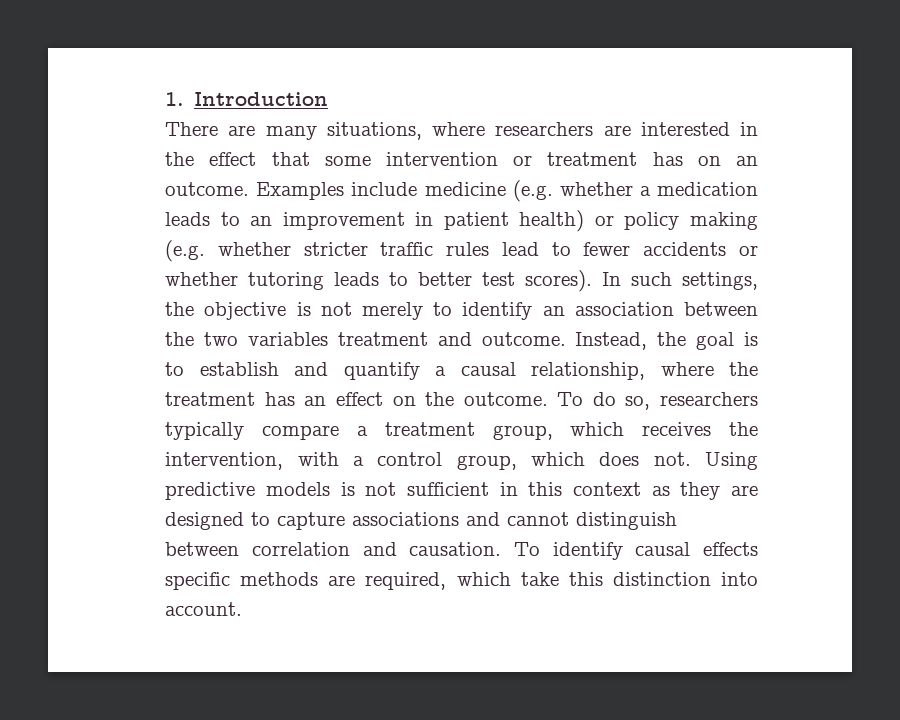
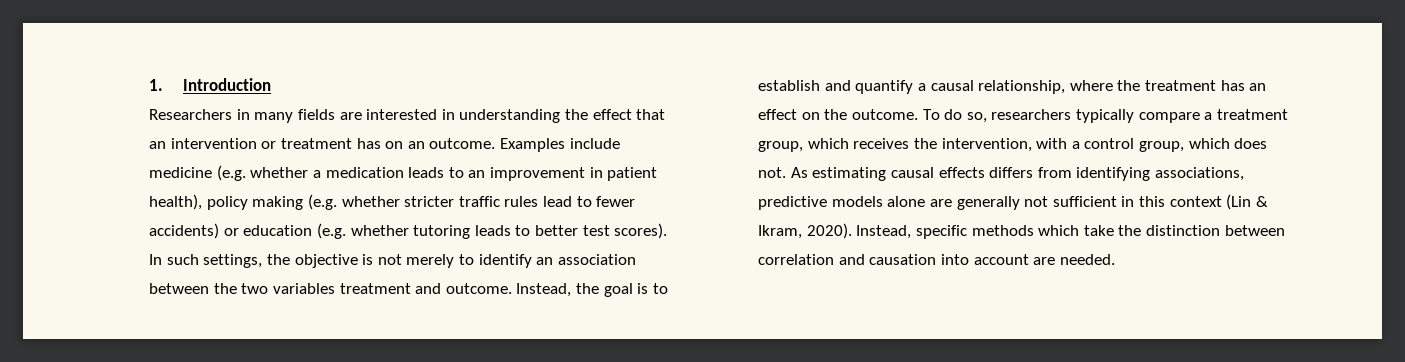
- There are many situations, where researchers are interested in the effect that some intervention or treatment has on an outcome.
+ Researchers in many fields are interested in understanding the effect that an intervention or treatment has on an outcome.
- Examples include medicine (e.g. whether a medication leads to an improvement in patient health) or policy making (e.g. whether stricter traffic rules lead to fewer accidents or whether tutoring leads to better test scores).
+ Examples include medicine (e.g. whether a medication leads to an improvement in patient health), policy making (e.g. whether stricter traffic rules lead to fewer accidents) or education (e.g. whether tutoring leads to better test scores).
- Using predictive models is not sufficient in this context as they are designed to capture associations and cannot distinguish between correlation and causation. To identify causal effects specific methods are required, which take this distinction into account.
+ As estimating causal effects differs from identifying associations, predictive models alone are generally not sufficient in this context (Lin & Ikram, 2020). Instead, specific methods which take the distinction between correlation and causation into account are needed.

